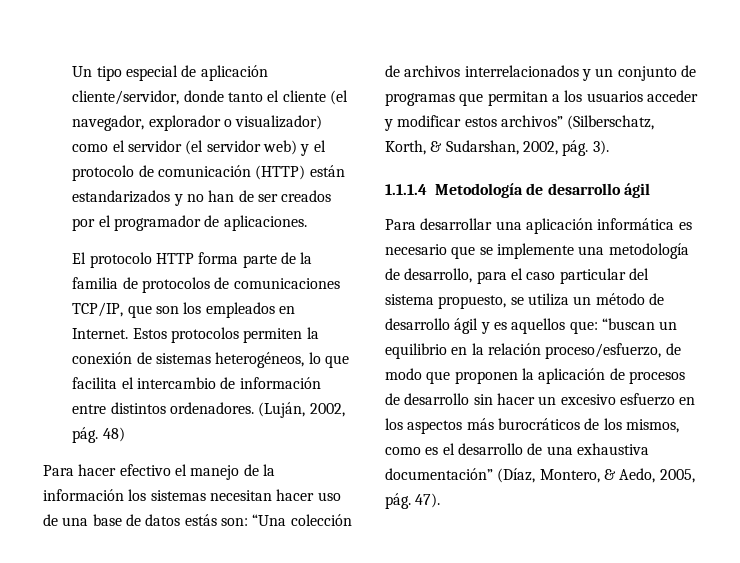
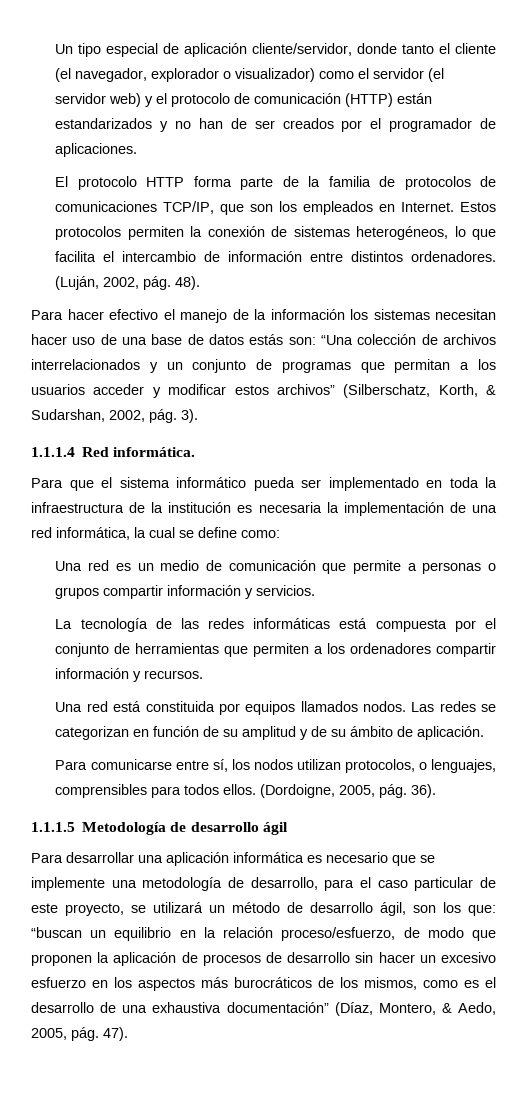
- 48)
+ 48).
- 1.1.1.4 Metodología de desarrollo ágil
+ 1.1.1.4 Red informática.
+ Para que el sistema informático pueda ser implementado en toda la infraestructura de la institución es necesaria la implementación de una red informática, la cual se define como:
+ Una red es un medio de comunicación que permite a personas o grupos compartir información y servicios.
+ La tecnología de las redes informáticas está compuesta por el conjunto de herramientas que permiten a los ordenadores compartir información y recursos.
+ Una red está constituida por equipos llamados nodos. Las redes se categorizan en función de su amplitud y de su ámbito de aplicación.
+ Para comunicarse entre sí, los nodos utilizan protocolos, o lenguajes, comprensibles para todos ellos. (Dordoigne, 2005, pág. 36).
+ 1.1.1.5 Metodología de desarrollo ágil
- Para desarrollar una aplicación informática es necesario que se implemente una metodología de desarrollo, para el caso particular del sistema propuesto, se utiliza un método de desarrollo ágil y es aquellos que:
+ Para desarrollar una aplicación informática es necesario que se implemente una metodología de desarrollo, para el caso particular de este proyecto, se utilizará un método de desarrollo ágil, son los que:

